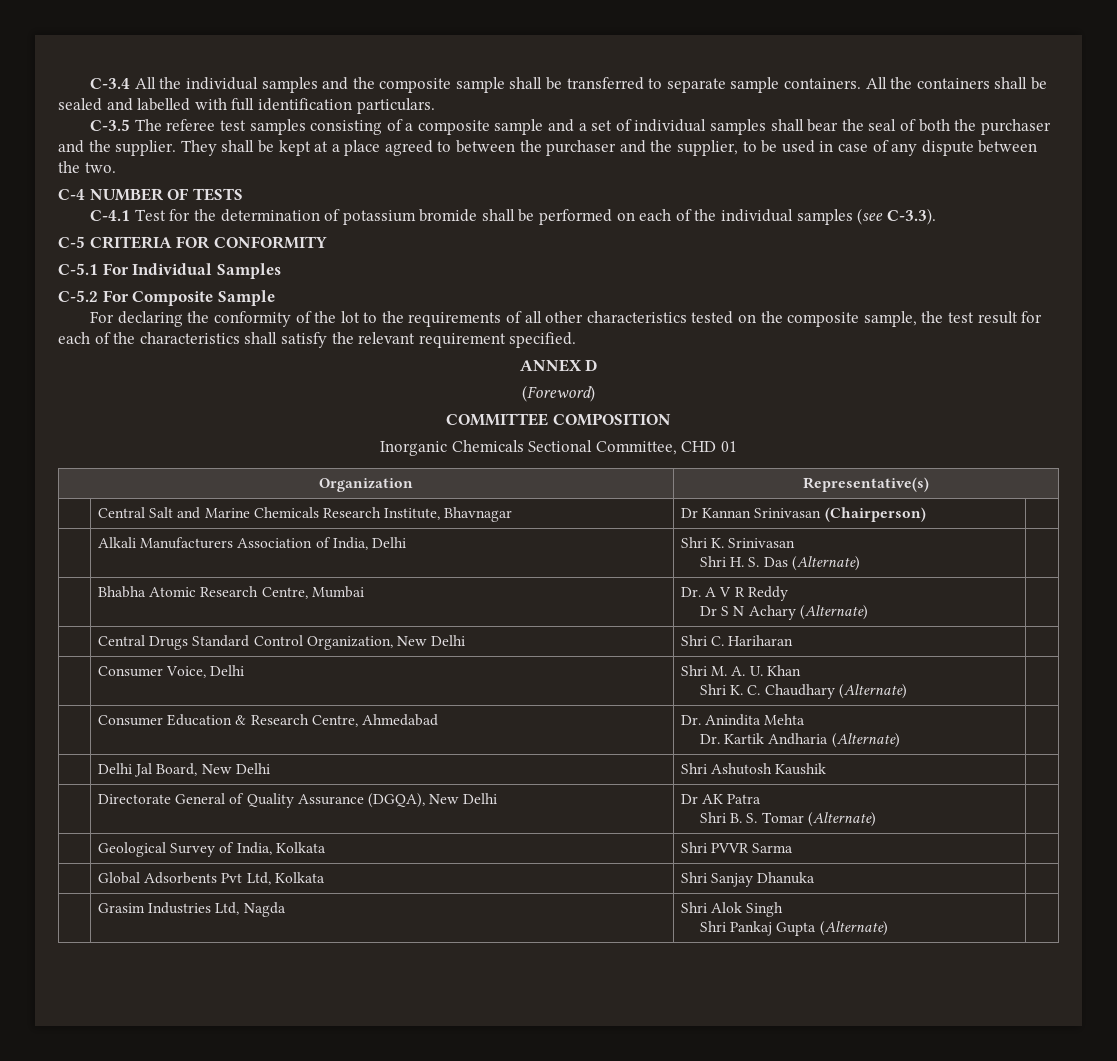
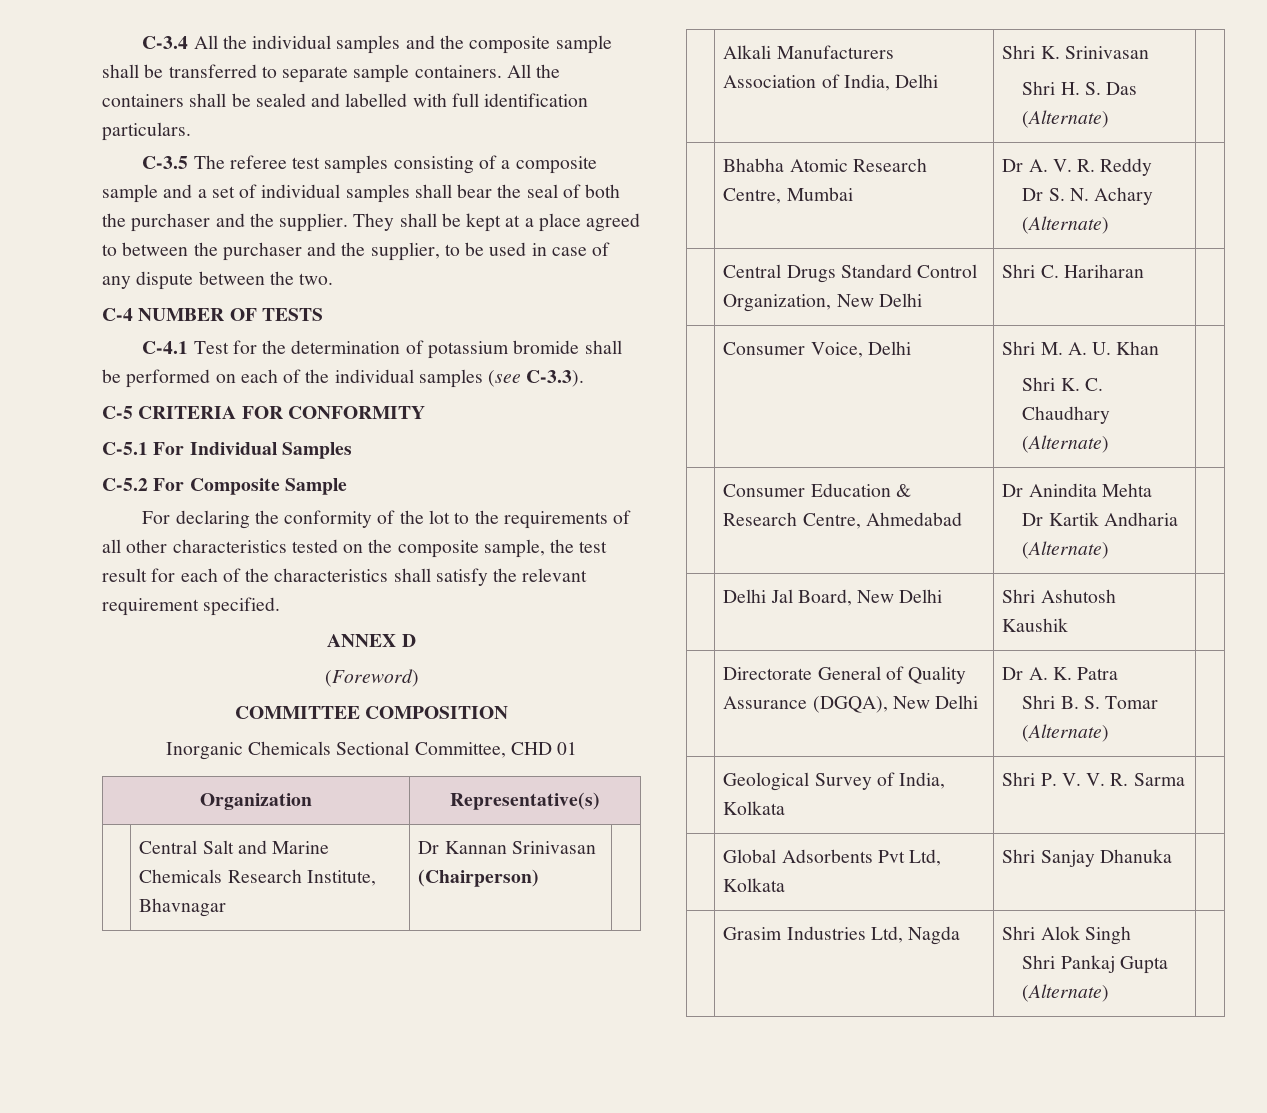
- | Bhabha Atomic Research Centre, Mumbai | Dr. A V R Reddy
- Dr S N Achary (Alternate) |
+ | Bhabha Atomic Research Centre, Mumbai | Dr A. V. R. Reddy
+ Dr S. N. Achary (Alternate) |
- | Consumer Education & Research Centre, Ahmedabad | Dr. Anindita Mehta
- Dr. Kartik Andharia (Alternate) |
+ | Consumer Education & Research Centre, Ahmedabad | Dr Anindita Mehta
+ Dr Kartik Andharia (Alternate) |
- | Directorate General of Quality Assurance (DGQA), New Delhi | Dr AK Patra
+ | Directorate General of Quality Assurance (DGQA), New Delhi | Dr A. K. Patra
- | Geological Survey of India, Kolkata | Shri PVVR Sarma |
+ | Geological Survey of India, Kolkata | Shri P. V. V. R. Sarma |

